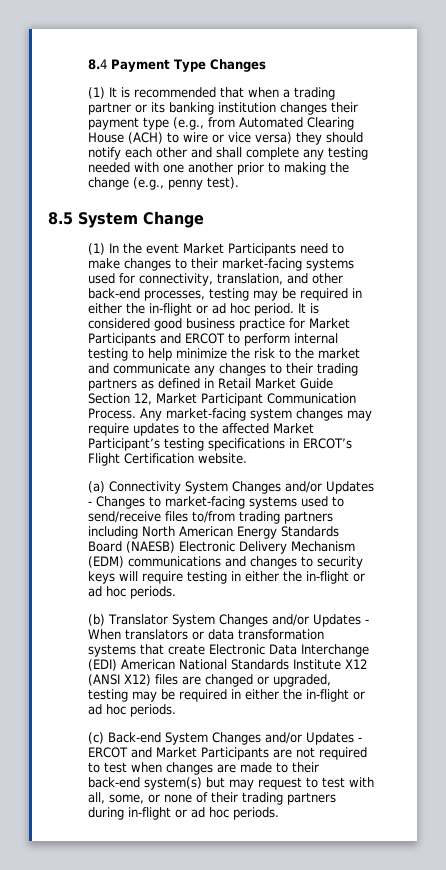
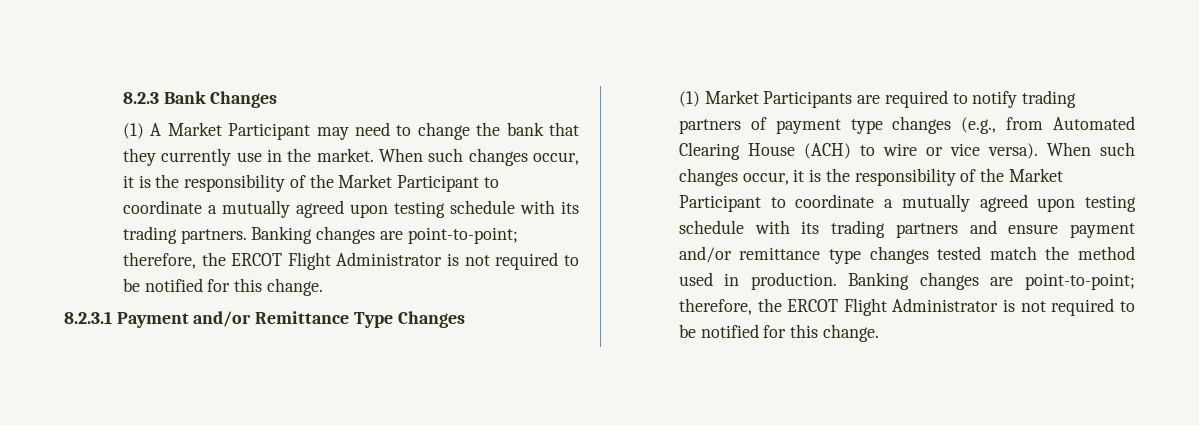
- 8.4 Payment Type Changes
- (1) It is recommended that when a trading partner or its banking institution changes their payment type (e.g., from Automated Clearing House (ACH) to wire or vice versa) they should notify each other and shall complete any testing needed with one another prior to making the change (e.g., penny test).
- 8.5 System Change
- (1) In the event Market Participants need to make changes to their market-facing systems used for connectivity, translation, and other back-end processes, testing may be required in either the in-flight or ad hoc period. It is considered good business practice for Market Participants and ERCOT to perform internal testing to help minimize the risk to the market and communicate any changes to their trading partners as defined in Retail Market Guide Section 12, Market Participant Communication Process. Any market-facing system changes may require updates to the affected Market Participant’s testing specifications in ERCOT’s Flight Certification website.
- (a) Connectivity System Changes and/or Updates - Changes to market-facing systems used to send/receive files to/from trading partners including North American Energy Standards Board (NAESB) Electronic Delivery Mechanism (EDM) communications and changes to security keys will require testing in either the in-flight or ad hoc periods.
- (b) Translator System Changes and/or Updates - When translators or data transformation systems that create Electronic Data Interchange (EDI) American National Standards Institute X12 (ANSI X12) files are changed or upgraded, testing may be required in either the in-flight or ad hoc periods.
- (c) Back-end System Changes and/or Updates - ERCOT and Market Participants are not required to test when changes are made to their back-end system(s) but may request to test with all, some, or none of their trading partners during in-flight or ad hoc periods.
+ 8.2.3 Bank Changes
+ (1) A Market Participant may need to change the bank that they currently use in the market. When such changes occur, it is the responsibility of the Market Participant to coordinate a mutually agreed upon testing schedule with its trading partners. Banking changes are point-to-point; therefore, the ERCOT Flight Administrator is not required to be notified for this change.
+ 8.2.3.1 Payment and/or Remittance Type Changes
+ (1) Market Participants are required to notify trading partners of payment type changes (e.g., from Automated Clearing House (ACH) to wire or vice versa). When such changes occur, it is the responsibility of the Market Participant to coordinate a mutually agreed upon testing schedule with its trading partners and ensure payment and/or remittance type changes tested match the method used in production. Banking changes are point-to-point; therefore, the ERCOT Flight Administrator is not required to be notified for this change.

